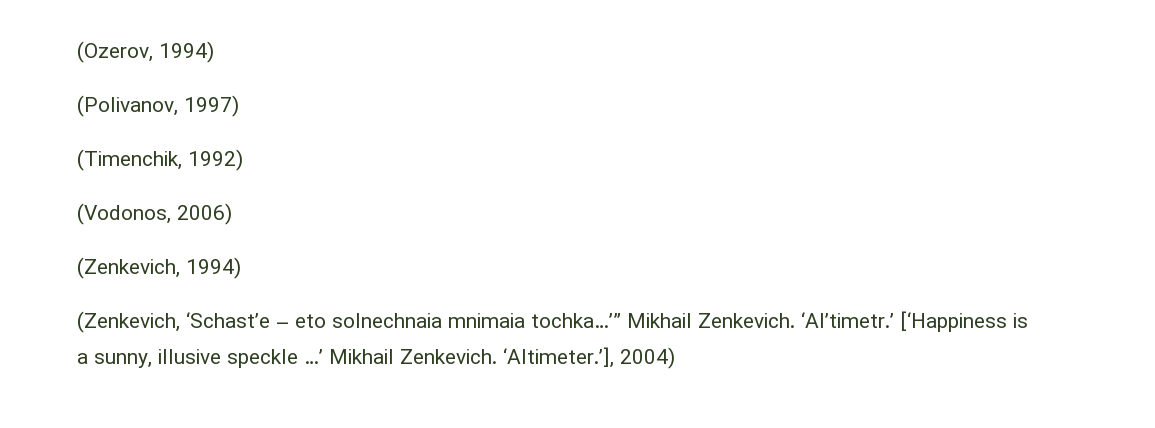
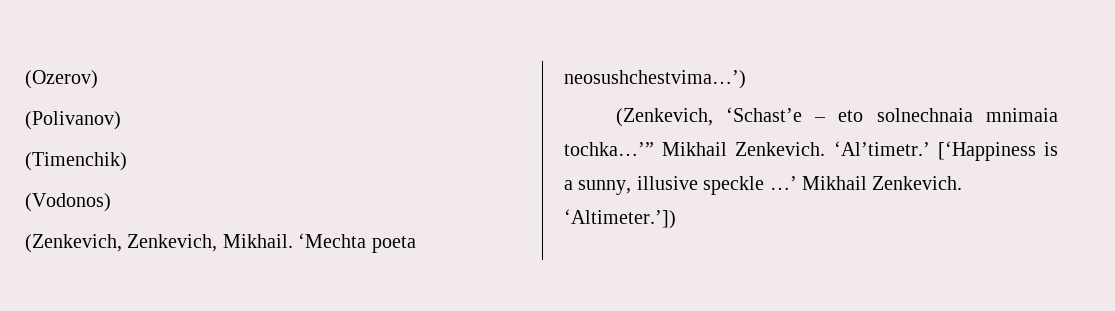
- (Ozerov, 1994)
- (Polivanov, 1997)
- (Timenchik, 1992)
- (Vodonos, 2006)
- (Zenkevich, 1994)
+ (Ozerov)
+ (Polivanov)
+ (Timenchik)
+ (Vodonos)
+ (Zenkevich, Zenkevich, Mikhail. ‘Mechta poeta neosushchestvima…’)
- ‘Altimeter.’], 2004)
+ ‘Altimeter.’])

